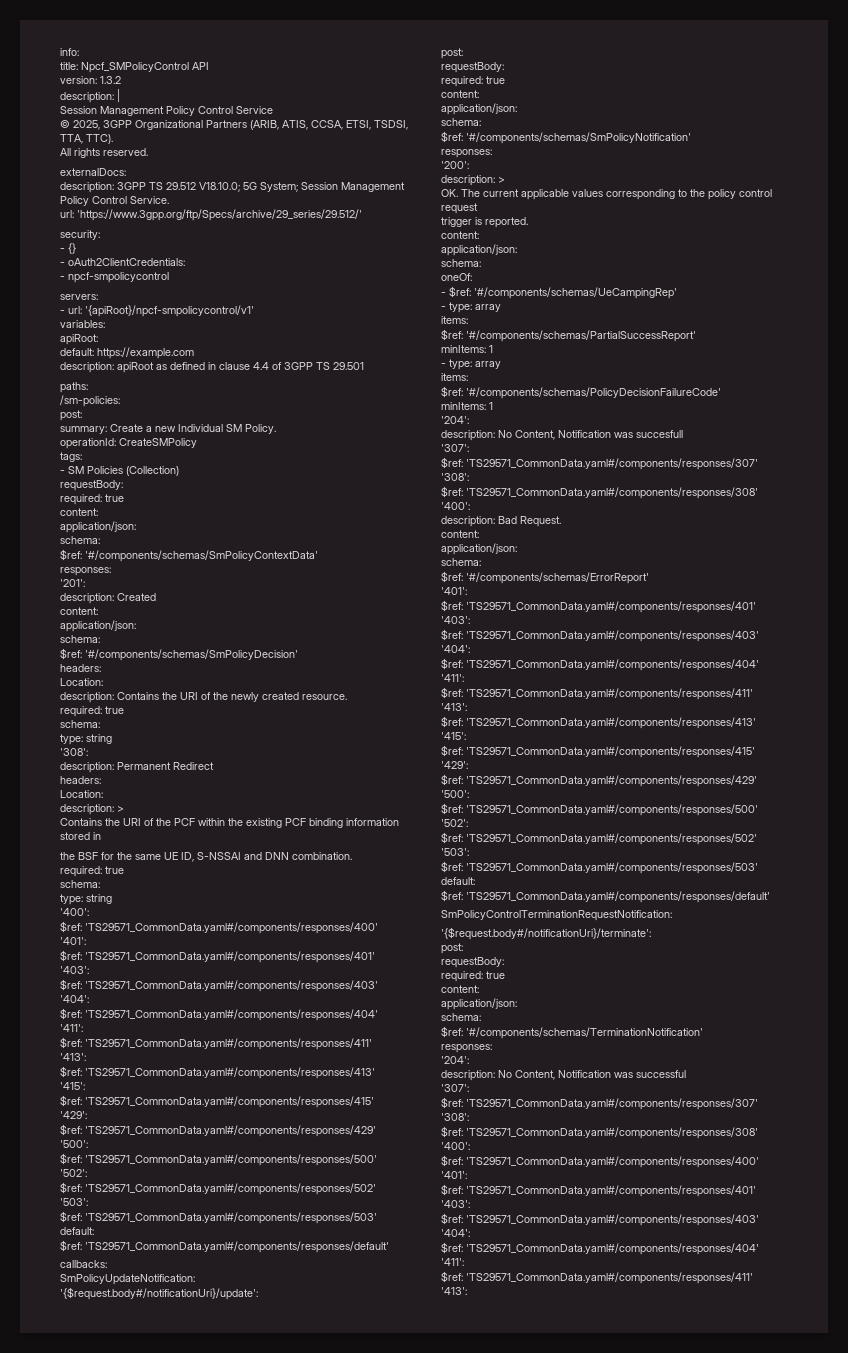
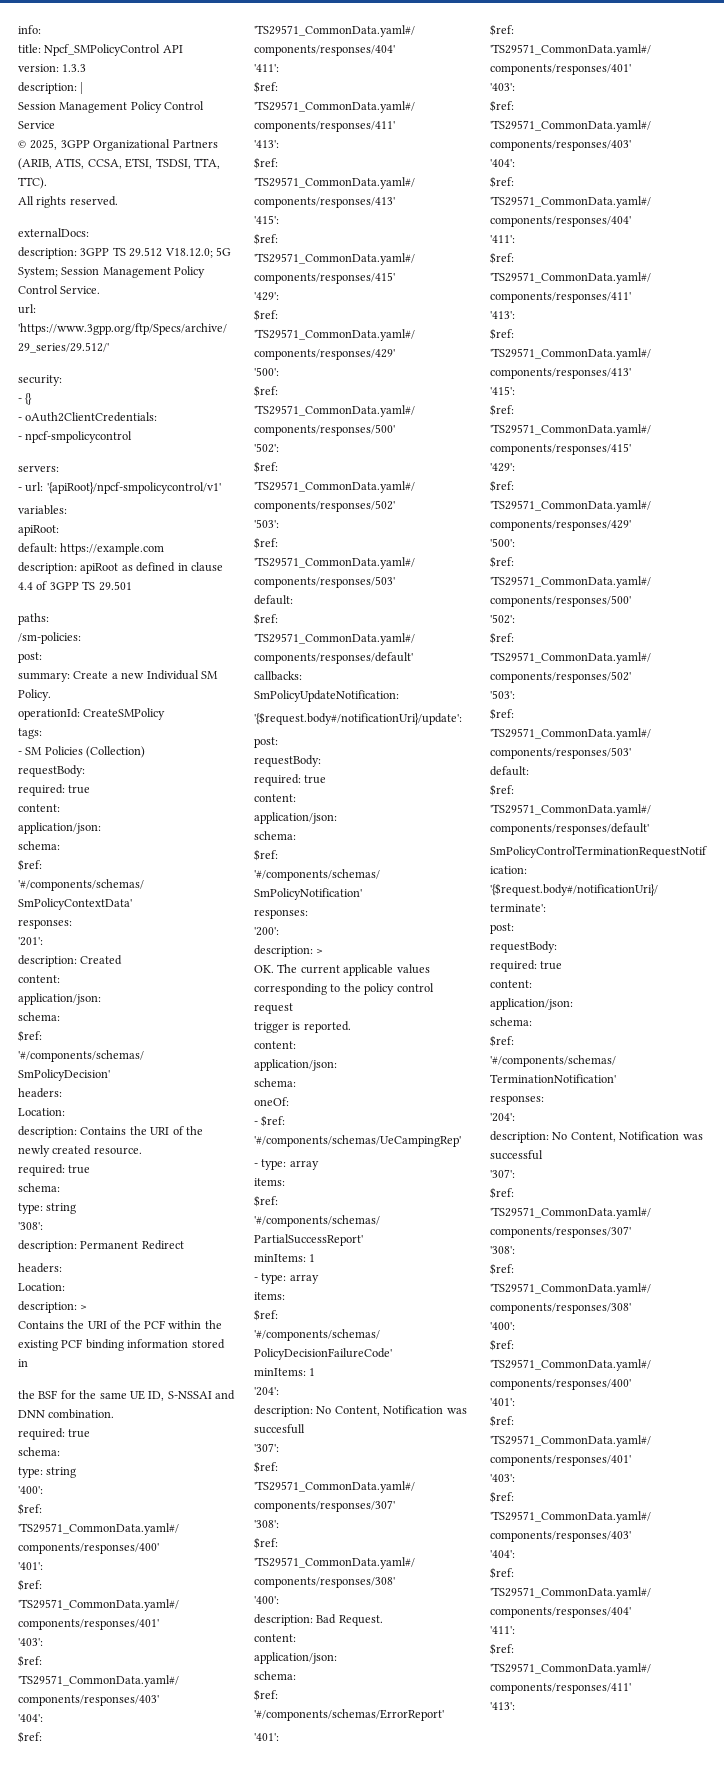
- version: 1.3.2
+ version: 1.3.3
- description: 3GPP TS 29.512 V18.10.0; 5G System; Session Management Policy Control Service.
+ description: 3GPP TS 29.512 V18.12.0; 5G System; Session Management Policy Control Service.

